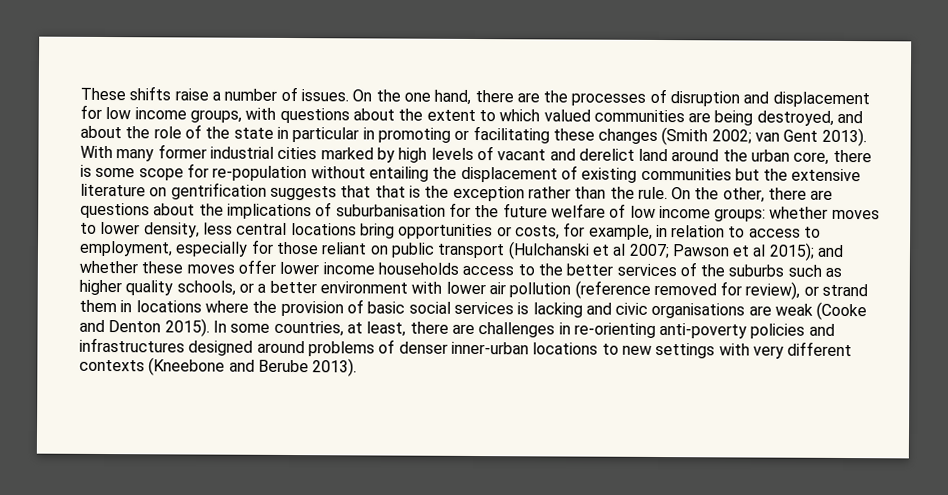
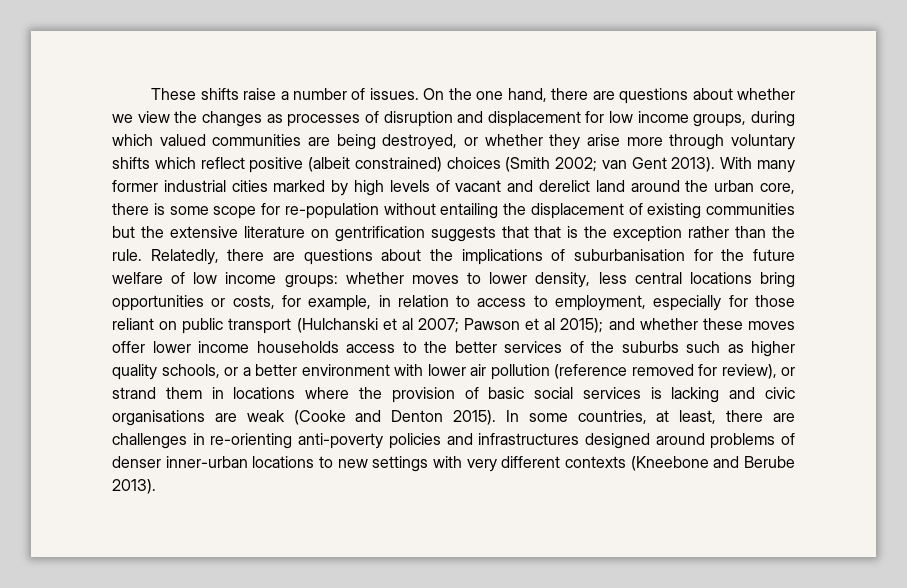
- On the one hand, there are the processes of disruption and displacement for low income groups, with questions about the extent to which valued communities are being destroyed, and about the role of the state in particular in promoting or facilitating these changes (Smith 2002; van Gent 2013).
+ On the one hand, there are questions about whether we view the changes as processes of disruption and displacement for low income groups, during which valued communities are being destroyed, or whether they arise more through voluntary shifts which reflect positive (albeit constrained) choices (Smith 2002; van Gent 2013).
- On the other, there are questions about the implications of suburbanisation for the future welfare of low income groups:
+ Relatedly, there are questions about the implications of suburbanisation for the future welfare of low income groups:

